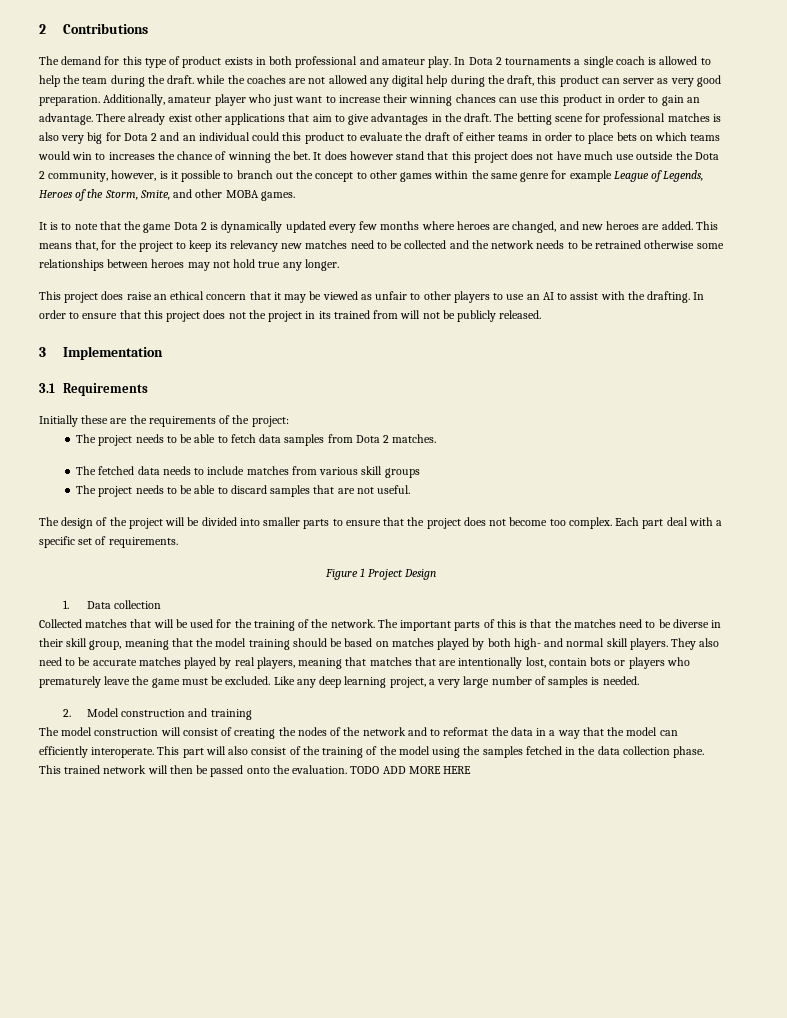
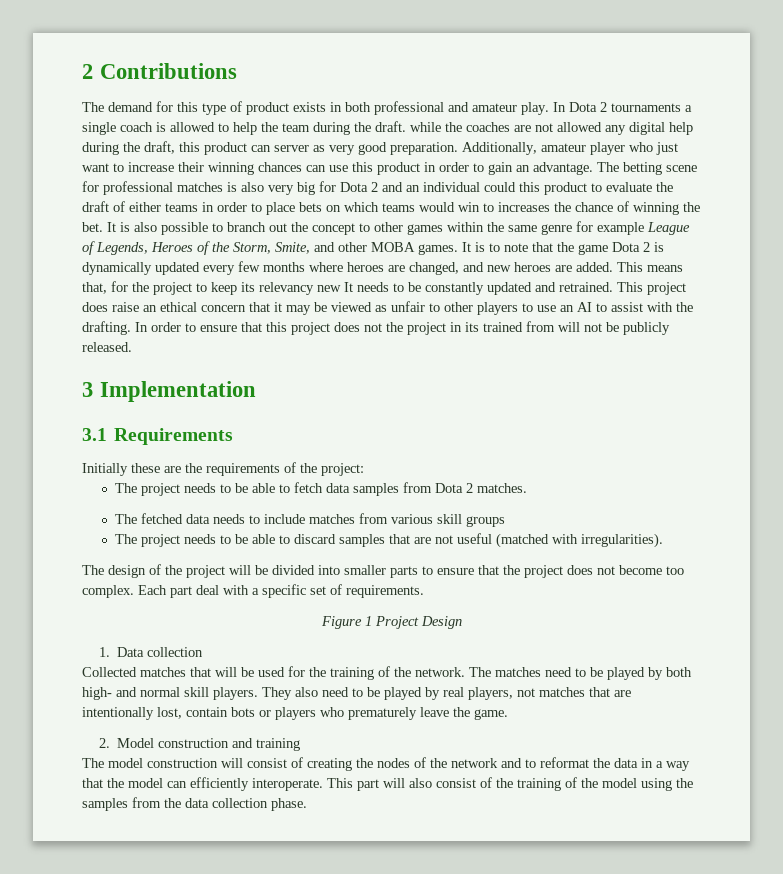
- There already exist other applications that aim to give advantages in the draft.
- It does however stand that this project does not have much use outside the Dota 2 community, however, is it possible to branch out the concept to other games within the same genre for example League of Legends, Heroes of the Storm, Smite, and other MOBA games.
- It is to note that the game Dota 2 is dynamically updated every few months where heroes are changed, and new heroes are added.
+ It is also possible to branch out the concept to other games within the same genre for example League of Legends, Heroes of the Storm, Smite, and other MOBA games. It is to note that the game Dota 2 is dynamically updated every few months where heroes are changed, and new heroes are added.
- This means that, for the project to keep its relevancy new matches need to be collected and the network needs to be retrained otherwise some relationships between heroes may not hold true any longer.
- This project does raise an ethical concern that it may be viewed as unfair to other players to use an AI to assist with the drafting.
+ This means that, for the project to keep its relevancy new It needs to be constantly updated and retrained. This project does raise an ethical concern that it may be viewed as unfair to other players to use an AI to assist with the drafting.
- The project needs to be able to discard samples that are not useful.
+ The project needs to be able to discard samples that are not useful (matched with irregularities).
- The important parts of this is that the matches need to be diverse in their skill group, meaning that the model training should be based on matches played by both high- and normal skill players.
+ The matches need to be played by both high- and normal skill players.
- They also need to be accurate matches played by real players, meaning that matches that are intentionally lost, contain bots or players who prematurely leave the game must be excluded. Like any deep learning project, a very large number of samples is needed.
+ They also need to be played by real players, not matches that are intentionally lost, contain bots or players who prematurely leave the game.
- This part will also consist of the training of the model using the samples fetched in the data collection phase. This trained network will then be passed onto the evaluation. TODO ADD MORE HERE
+ This part will also consist of the training of the model using the samples from the data collection phase.

